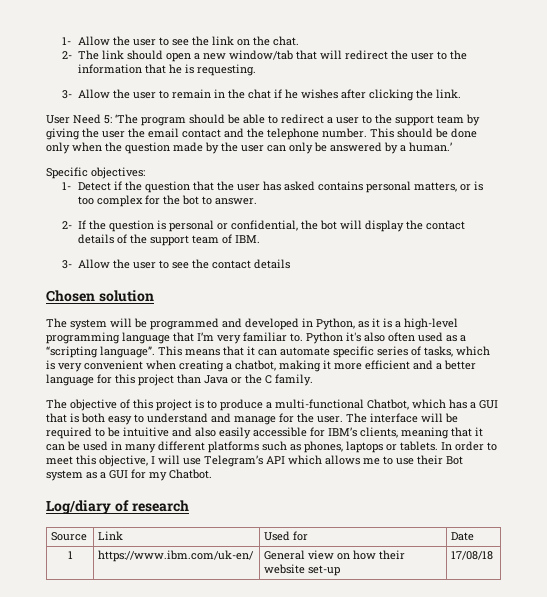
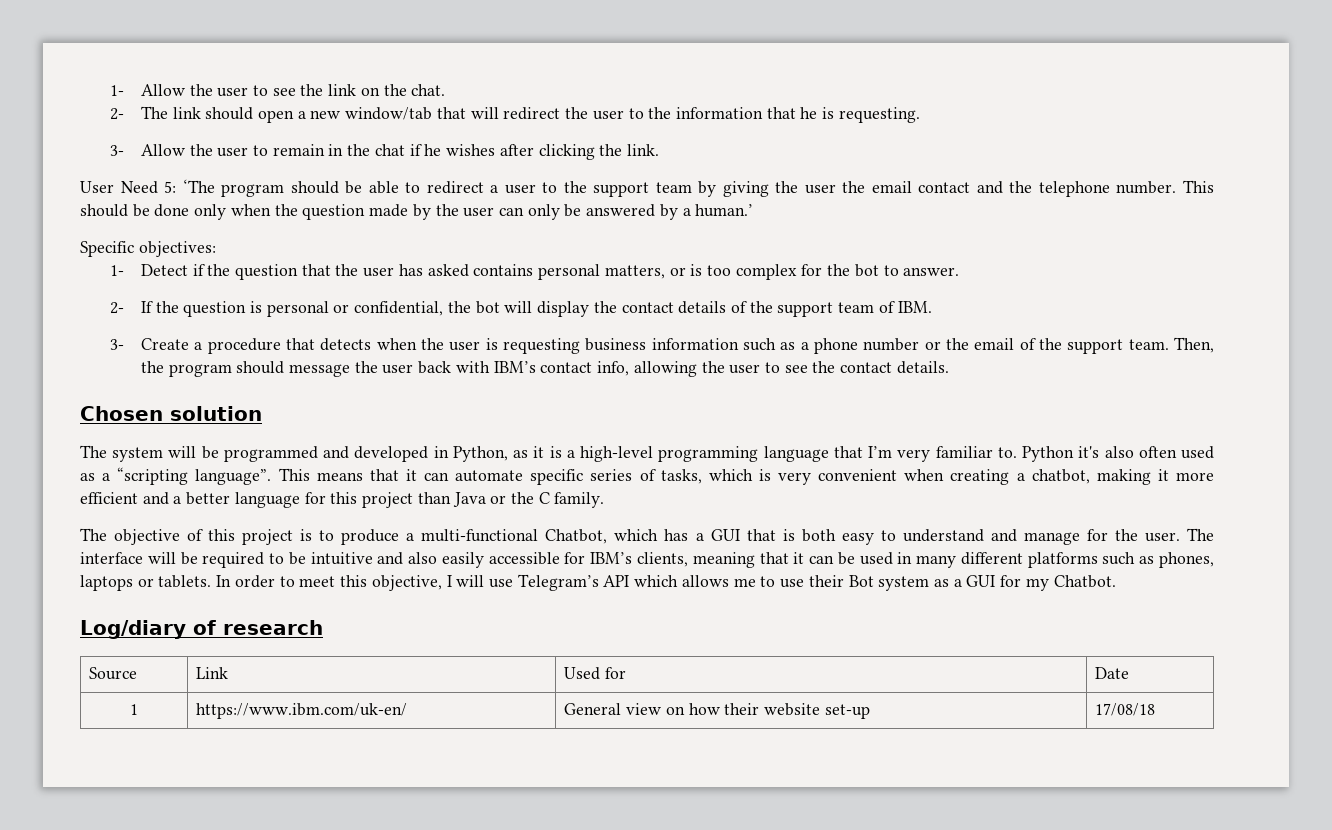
- 3- Allow the user to see the contact details
+ 3- Create a procedure that detects when the user is requesting business information such as a phone number or the email of the support team. Then, the program should message the user back with IBM’s contact info, allowing the user to see the contact details.

